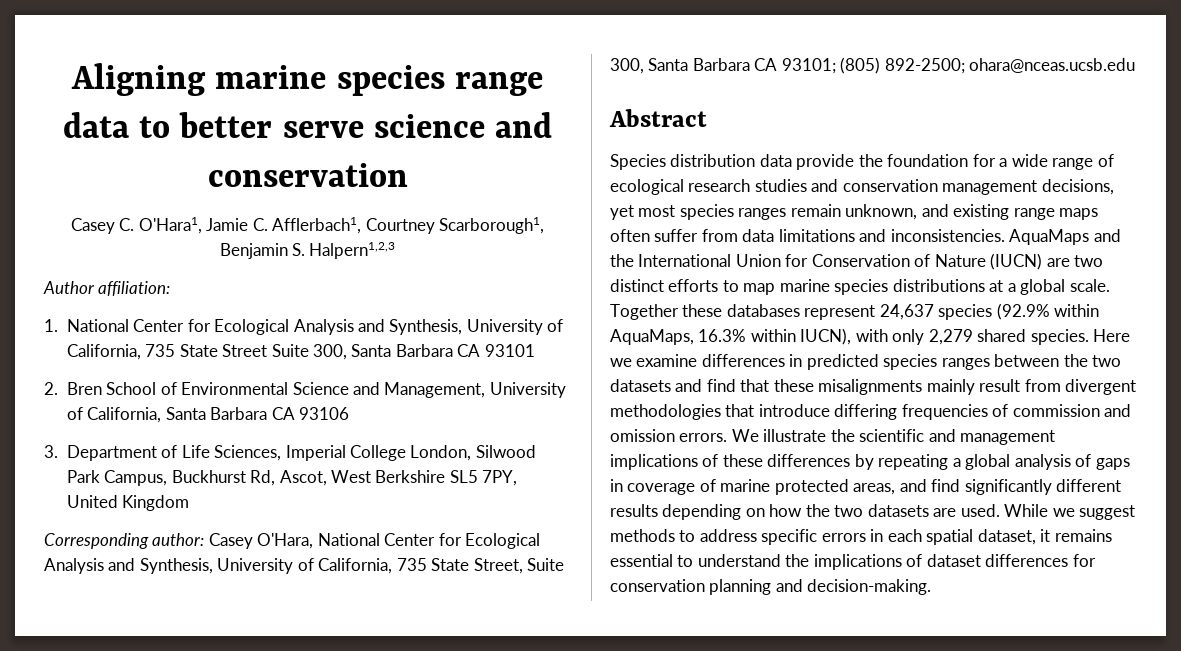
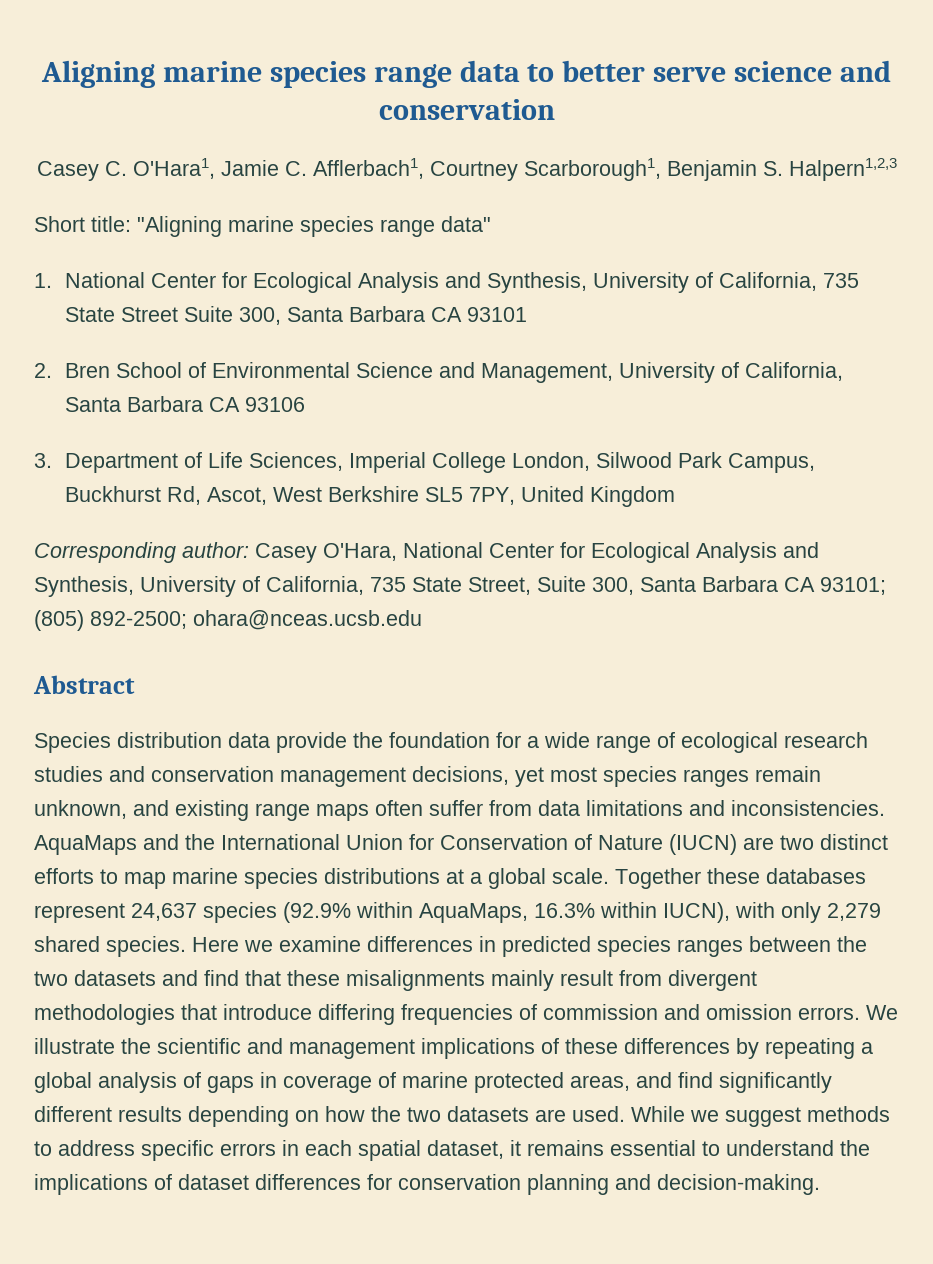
- Author affiliation:
+ Short title: "Aligning marine species range data"

